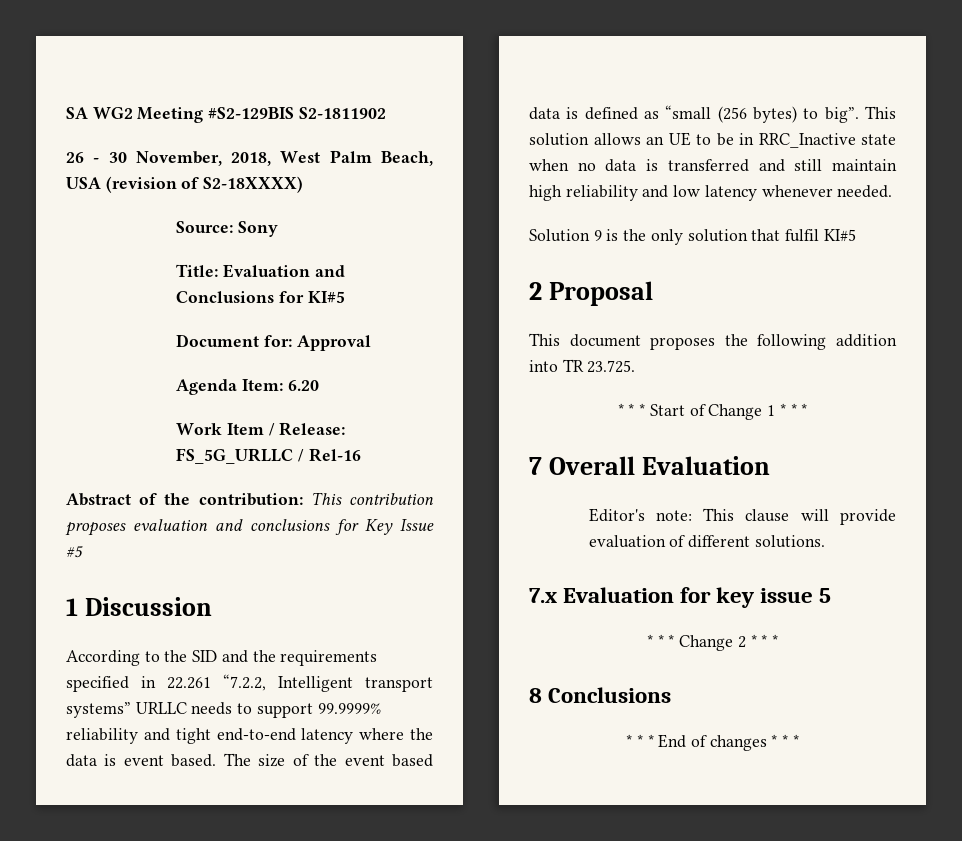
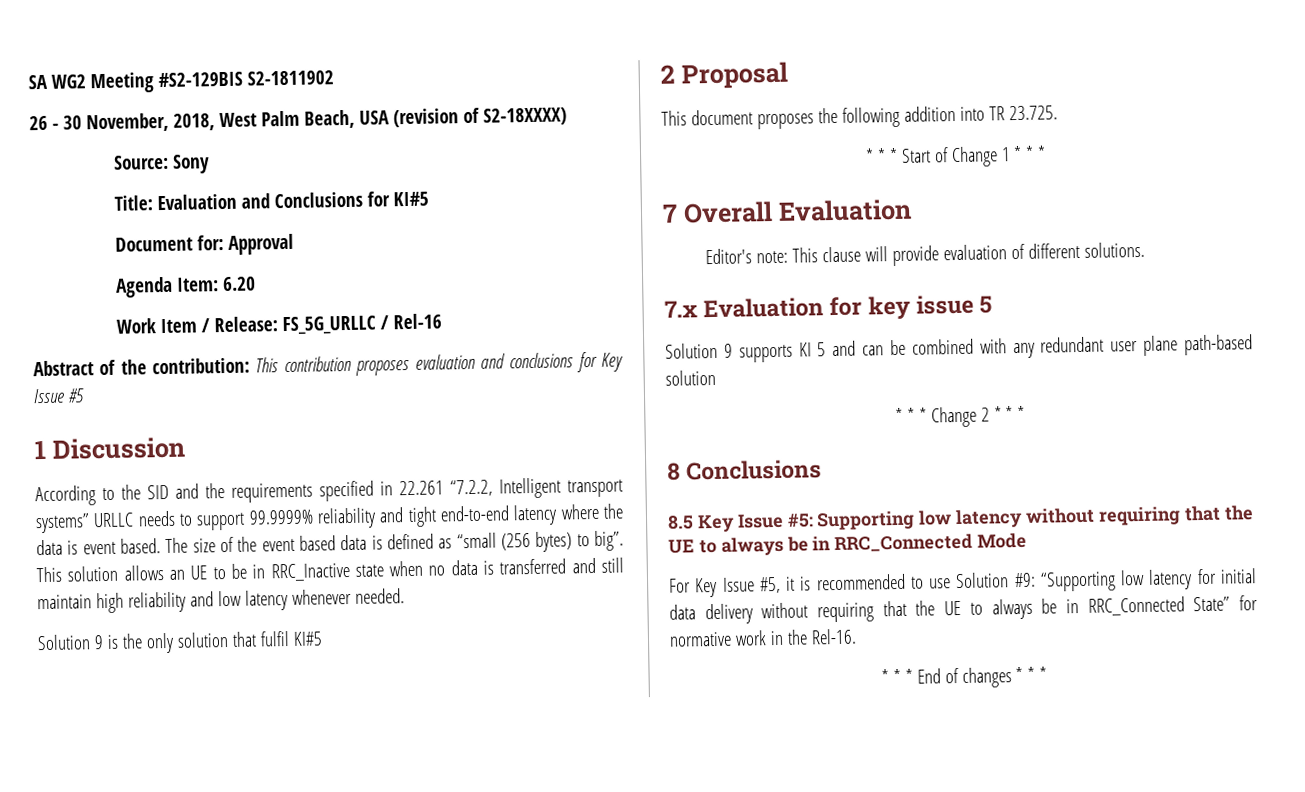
+ Solution 9 supports KI 5 and can be combined with any redundant user plane path-based solution
+ 8.5 Key Issue #5: Supporting low latency without requiring that the UE to always be in RRC_Connected Mode
+ For Key Issue #5, it is recommended to use Solution #9: “Supporting low latency for initial data delivery without requiring that the UE to always be in RRC_Connected State” for normative work in the Rel-16.

